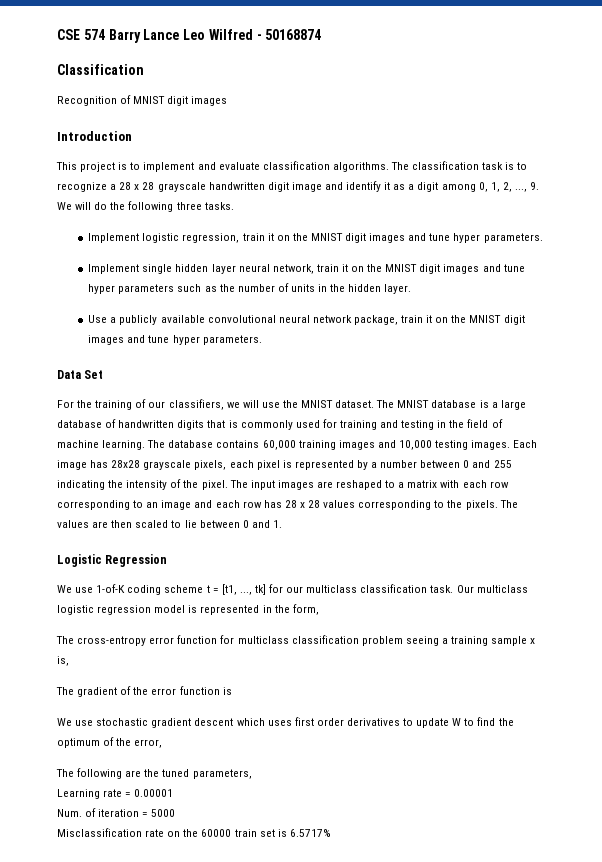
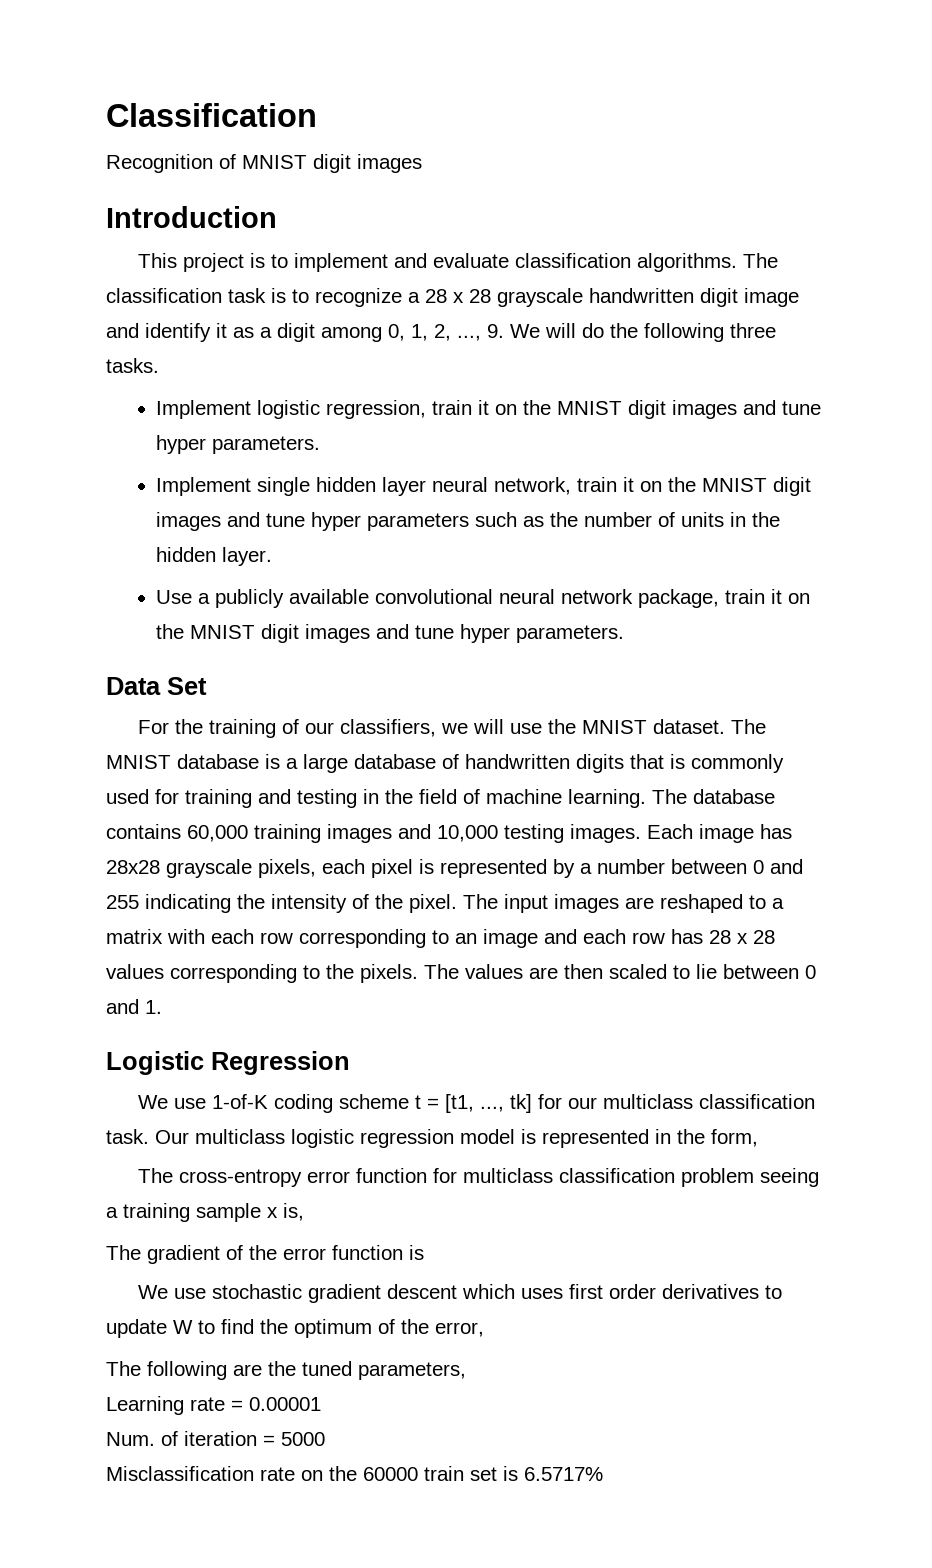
- CSE 574 Barry Lance Leo Wilfred - 50168874

